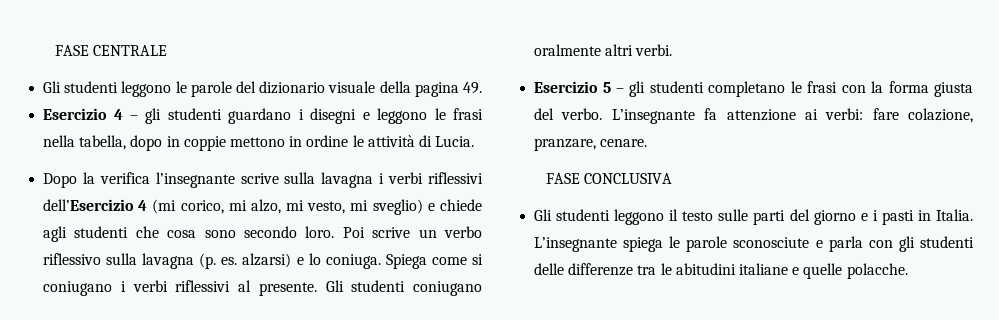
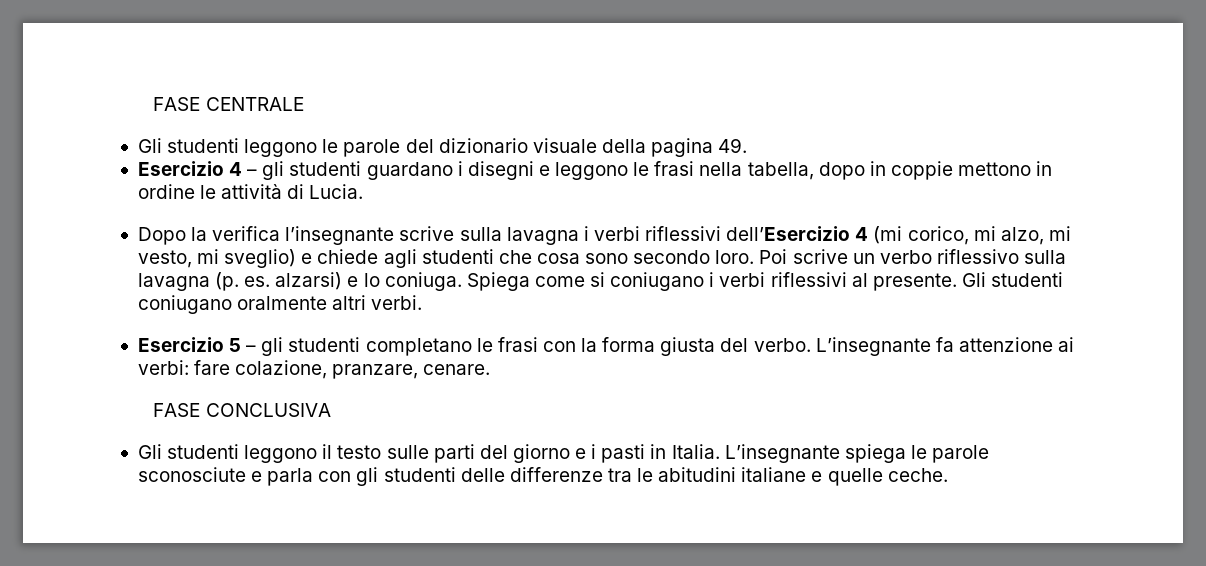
- L’insegnante spiega le parole sconosciute e parla con gli studenti delle differenze tra le abitudini italiane e quelle polacche.
+ L’insegnante spiega le parole sconosciute e parla con gli studenti delle differenze tra le abitudini italiane e quelle ceche.

